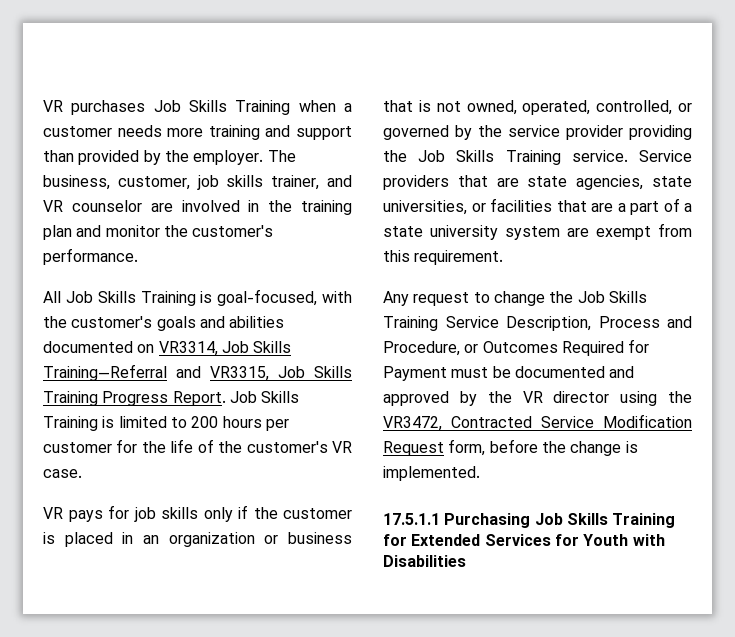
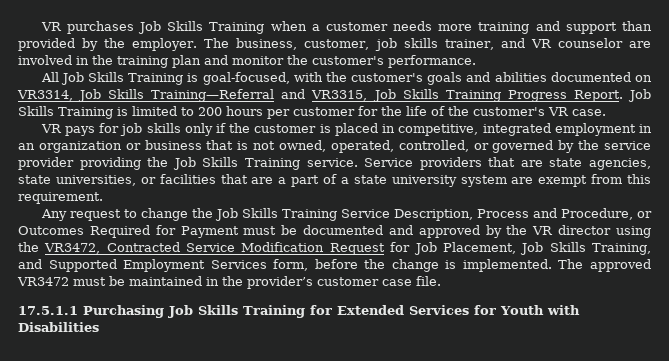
- VR pays for job skills only if the customer is placed in an organization or business that is not owned, operated, controlled, or governed by the service provider providing the Job Skills Training service.
+ VR pays for job skills only if the customer is placed in competitive, integrated employment in an organization or business that is not owned, operated, controlled, or governed by the service provider providing the Job Skills Training service.
- Any request to change the Job Skills Training Service Description, Process and Procedure, or Outcomes Required for Payment must be documented and approved by the VR director using the VR3472, Contracted Service Modification Request form, before the change is implemented.
+ Any request to change the Job Skills Training Service Description, Process and Procedure, or Outcomes Required for Payment must be documented and approved by the VR director using the VR3472, Contracted Service Modification Request for Job Placement, Job Skills Training, and Supported Employment Services form, before the change is implemented. The approved VR3472 must be maintained in the provider’s customer case file.

